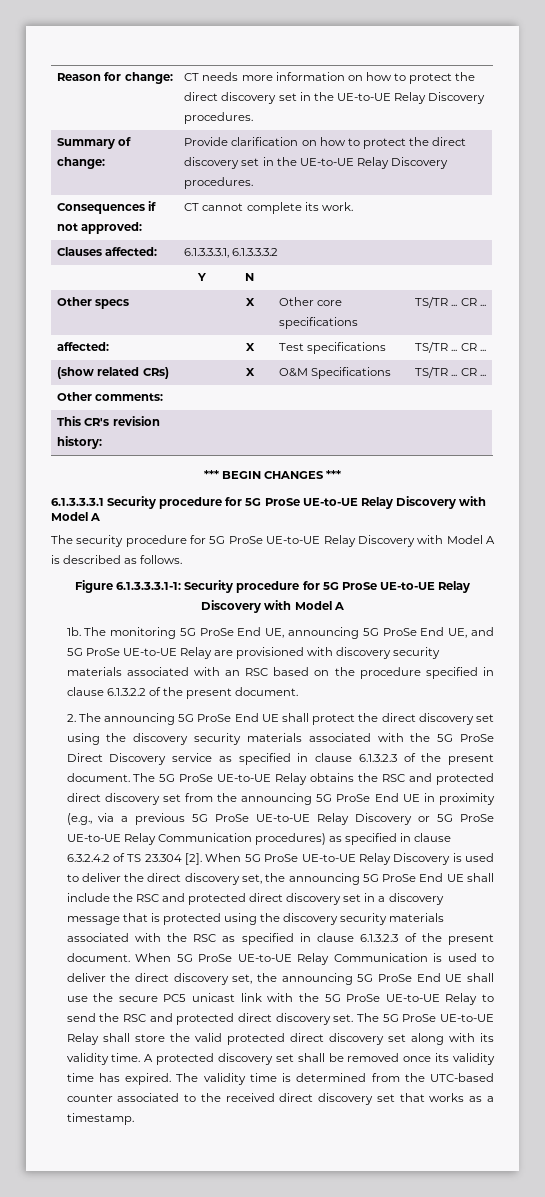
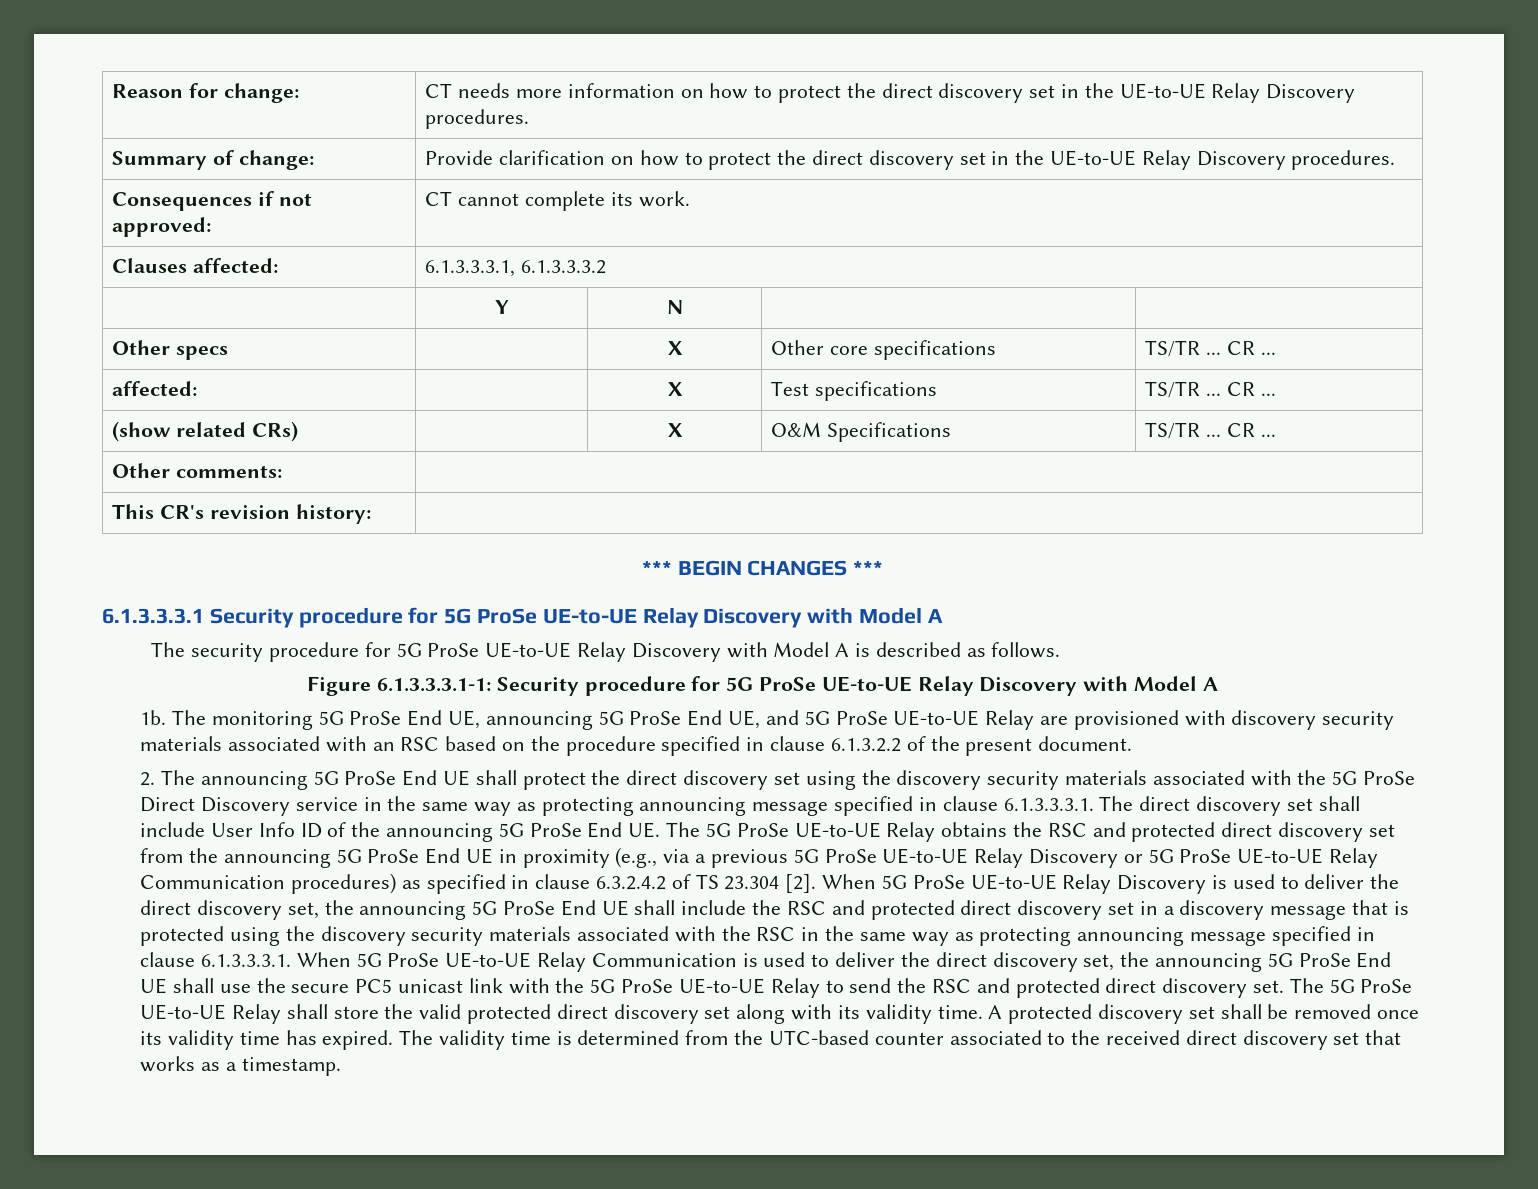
- 2. The announcing 5G ProSe End UE shall protect the direct discovery set using the discovery security materials associated with the 5G ProSe Direct Discovery service as specified in clause 6.1.3.2.3 of the present document. The 5G ProSe UE-to-UE Relay obtains the RSC and protected direct discovery set from the announcing 5G ProSe End UE in proximity (e.g., via a previous 5G ProSe UE-to-UE Relay Discovery or 5G ProSe UE-to-UE Relay Communication procedures) as specified in clause 6.3.2.4.2 of TS 23.304 [2].
+ 2. The announcing 5G ProSe End UE shall protect the direct discovery set using the discovery security materials associated with the 5G ProSe Direct Discovery service in the same way as protecting announcing message specified in clause 6.1.3.3.3.1. The direct discovery set shall include User Info ID of the announcing 5G ProSe End UE. The 5G ProSe UE-to-UE Relay obtains the RSC and protected direct discovery set from the announcing 5G ProSe End UE in proximity (e.g., via a previous 5G ProSe UE-to-UE Relay Discovery or 5G ProSe UE-to-UE Relay Communication procedures) as specified in clause 6.3.2.4.2 of TS 23.304 [2].
- When 5G ProSe UE-to-UE Relay Discovery is used to deliver the direct discovery set, the announcing 5G ProSe End UE shall include the RSC and protected direct discovery set in a discovery message that is protected using the discovery security materials associated with the RSC as specified in clause 6.1.3.2.3 of the present document. When 5G ProSe UE-to-UE Relay Communication is used to deliver the direct discovery set, the announcing 5G ProSe End UE shall use the secure PC5 unicast link with the 5G ProSe UE-to-UE Relay to send the RSC and protected direct discovery set.
+ When 5G ProSe UE-to-UE Relay Discovery is used to deliver the direct discovery set, the announcing 5G ProSe End UE shall include the RSC and protected direct discovery set in a discovery message that is protected using the discovery security materials associated with the RSC in the same way as protecting announcing message specified in clause 6.1.3.3.3.1. When 5G ProSe UE-to-UE Relay Communication is used to deliver the direct discovery set, the announcing 5G ProSe End UE shall use the secure PC5 unicast link with the 5G ProSe UE-to-UE Relay to send the RSC and protected direct discovery set.

